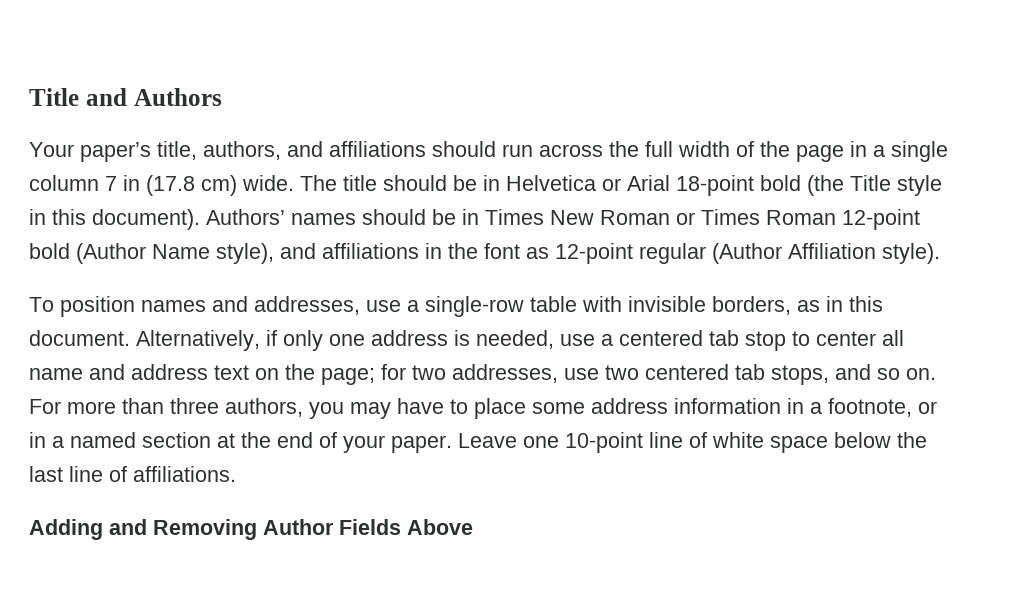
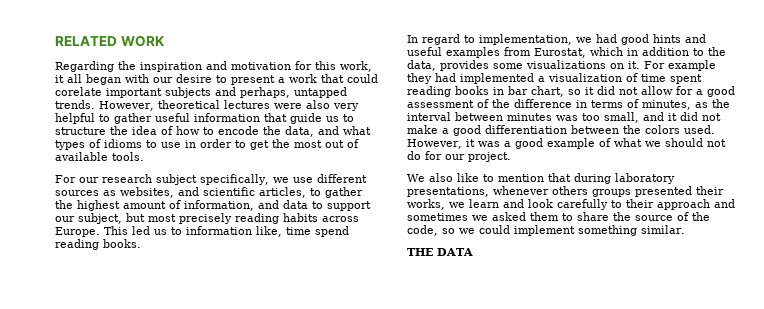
- Title and Authors
- Your paper’s title, authors, and affiliations should run across the full width of the page in a single column 7 in (17.8 cm) wide. The title should be in Helvetica or Arial 18-point bold (the Title style in this document). Authors’ names should be in Times New Roman or Times Roman 12-point bold (Author Name style), and affiliations in the font as 12-point regular (Author Affiliation style).
- To position names and addresses, use a single-row table with invisible borders, as in this document. Alternatively, if only one address is needed, use a centered tab stop to center all name and address text on the page; for two addresses, use two centered tab stops, and so on. For more than three authors, you may have to place some address information in a footnote, or in a named section at the end of your paper. Leave one 10-point line of white space below the last line of affiliations.
- Adding and Removing Author Fields Above
+ RELATED WORK
+ Regarding the inspiration and motivation for this work, it all began with our desire to present a work that could corelate important subjects and perhaps, untapped trends. However, theoretical lectures were also very helpful to gather useful information that guide us to structure the idea of how to encode the data, and what types of idioms to use in order to get the most out of available tools.
+ For our research subject specifically, we use different sources as websites, and scientific articles, to gather the highest amount of information, and data to support our subject, but most precisely reading habits across Europe. This led us to information like, time spend reading books.
+ In regard to implementation, we had good hints and useful examples from Eurostat, which in addition to the data, provides some visualizations on it. For example they had implemented a visualization of time spent reading books in bar chart, so it did not allow for a good assessment of the difference in terms of minutes, as the interval between minutes was too small, and it did not make a good differentiation between the colors used. However, it was a good example of what we should not do for our project.
+ We also like to mention that during laboratory presentations, whenever others groups presented their works, we learn and look carefully to their approach and sometimes we asked them to share the source of the code, so we could implement something similar.
+ THE DATA

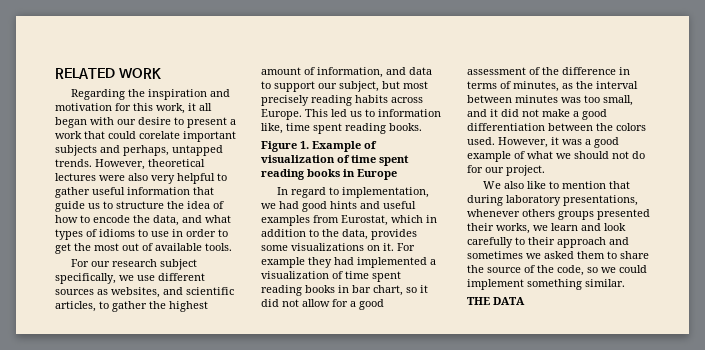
- This led us to information like, time spend reading books.
+ This led us to information like, time spent reading books.
+ Figure 1. Example of visualization of time spent reading books in Europe

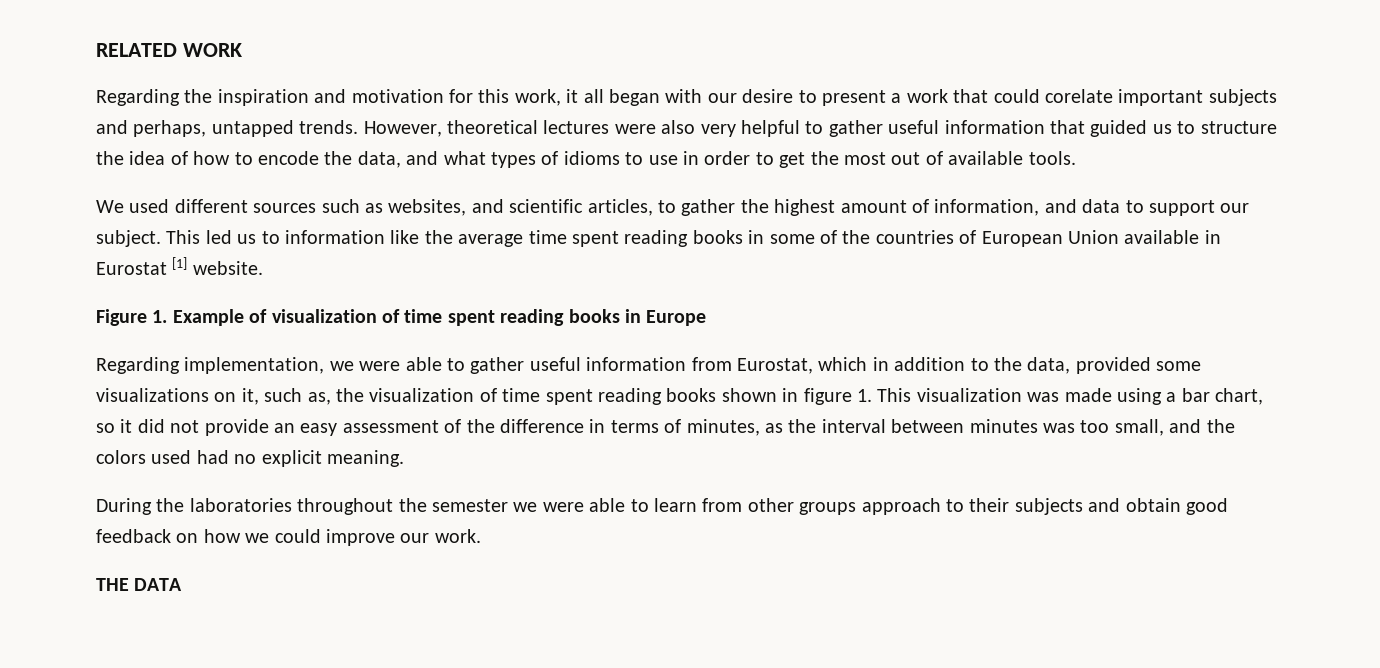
- However, theoretical lectures were also very helpful to gather useful information that guide us to structure the idea of how to encode the data, and what types of idioms to use in order to get the most out of available tools.
+ However, theoretical lectures were also very helpful to gather useful information that guided us to structure the idea of how to encode the data, and what types of idioms to use in order to get the most out of available tools.
- For our research subject specifically, we use different sources as websites, and scientific articles, to gather the highest amount of information, and data to support our subject, but most precisely reading habits across Europe.
+ We used different sources such as websites, and scientific articles, to gather the highest amount of information, and data to support our subject.
- This led us to information like, time spent reading books.
+ This led us to information like the average time spent reading books in some of the countries of European Union available in Eurostat [1] website.
- In regard to implementation, we had good hints and useful examples from Eurostat, which in addition to the data, provides some visualizations on it. For example they had implemented a visualization of time spent reading books in bar chart, so it did not allow for a good assessment of the difference in terms of minutes, as the interval between minutes was too small, and it did not make a good differentiation between the colors used. However, it was a good example of what we should not do for our project.
- We also like to mention that during laboratory presentations, whenever others groups presented their works, we learn and look carefully to their approach and sometimes we asked them to share the source of the code, so we could implement something similar.
+ Regarding implementation, we were able to gather useful information from Eurostat, which in addition to the data, provided some visualizations on it, such as, the visualization of time spent reading books shown in figure 1. This visualization was made using a bar chart, so it did not provide an easy assessment of the difference in terms of minutes, as the interval between minutes was too small, and the colors used had no explicit meaning.
+ During the laboratories throughout the semester we were able to learn from other groups approach to their subjects and obtain good feedback on how we could improve our work.

